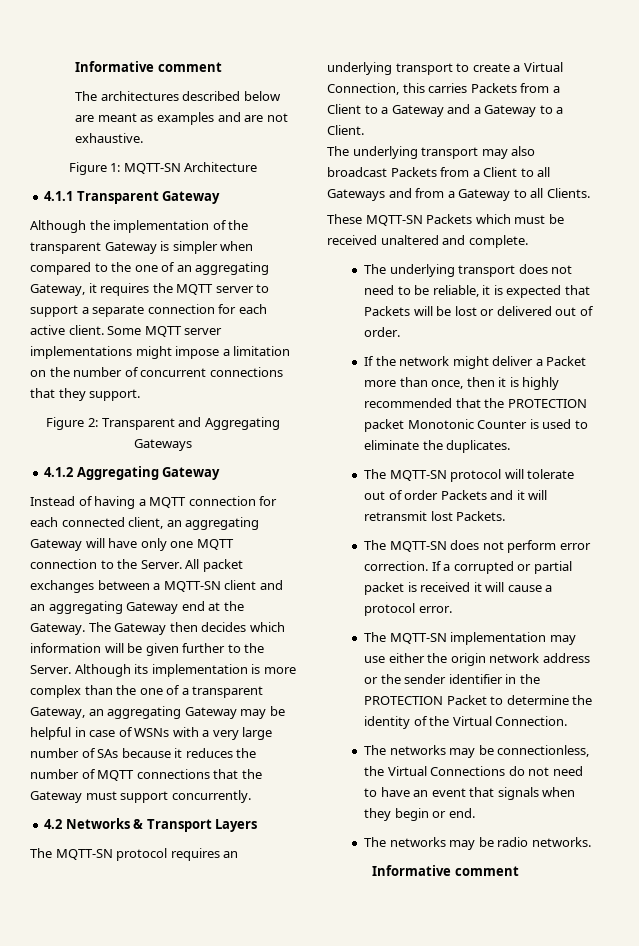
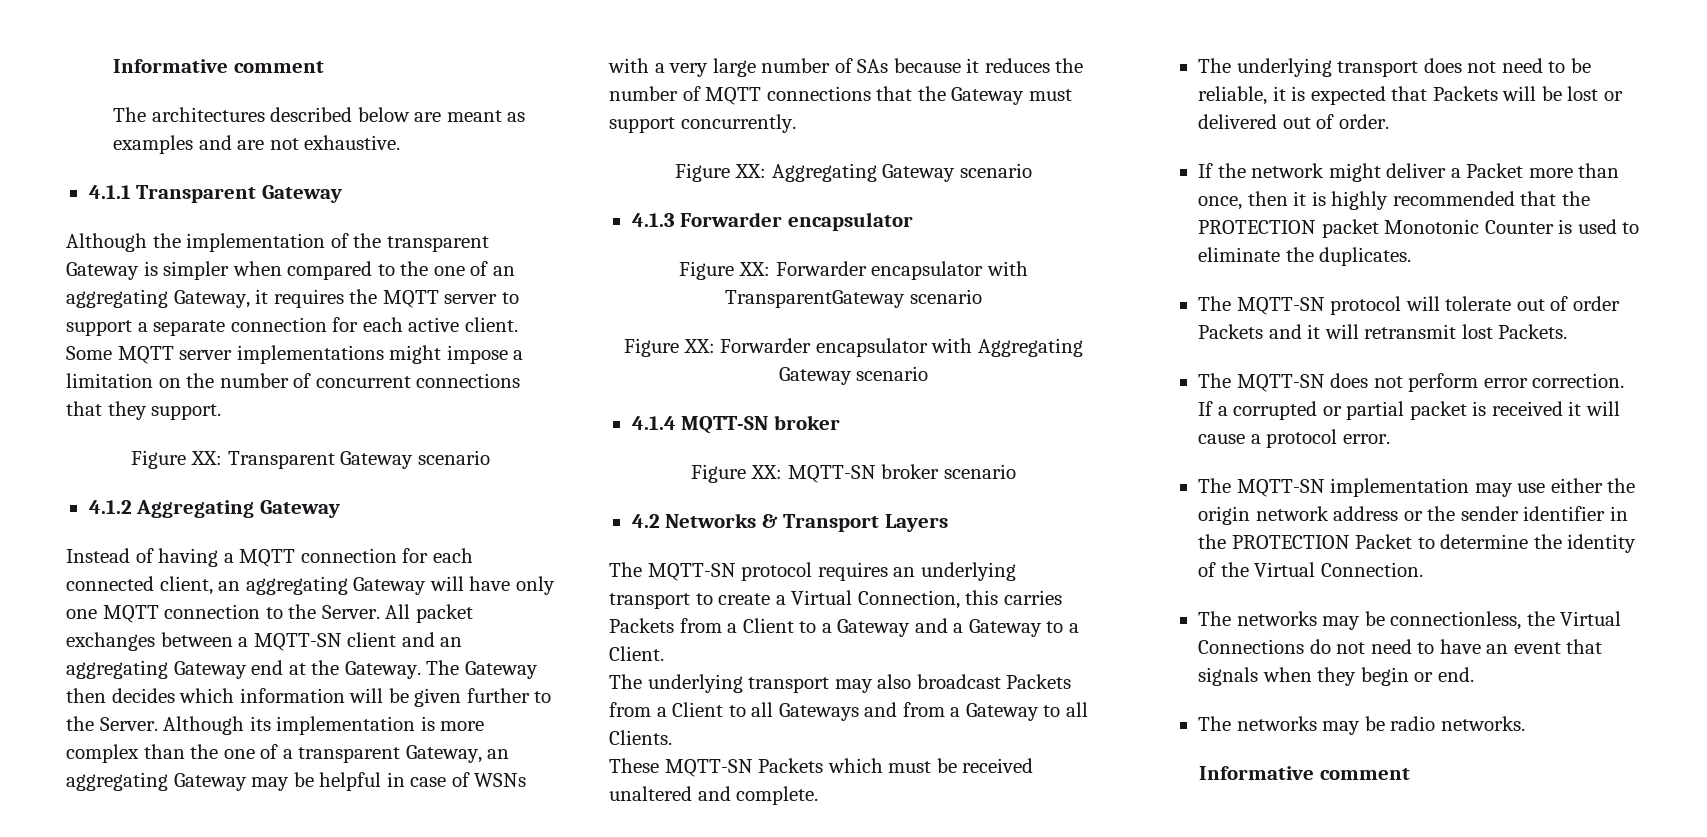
- Figure 1: MQTT-SN Architecture
- Figure 2: Transparent and Aggregating Gateways
+ Figure XX: Transparent Gateway scenario
+ Figure XX: Aggregating Gateway scenario
+ 4.1.3 Forwarder encapsulator
+ Figure XX: Forwarder encapsulator with TransparentGateway scenario
+ Figure XX: Forwarder encapsulator with Aggregating Gateway scenario
+ 4.1.4 MQTT-SN broker
+ Figure XX: MQTT-SN broker scenario

